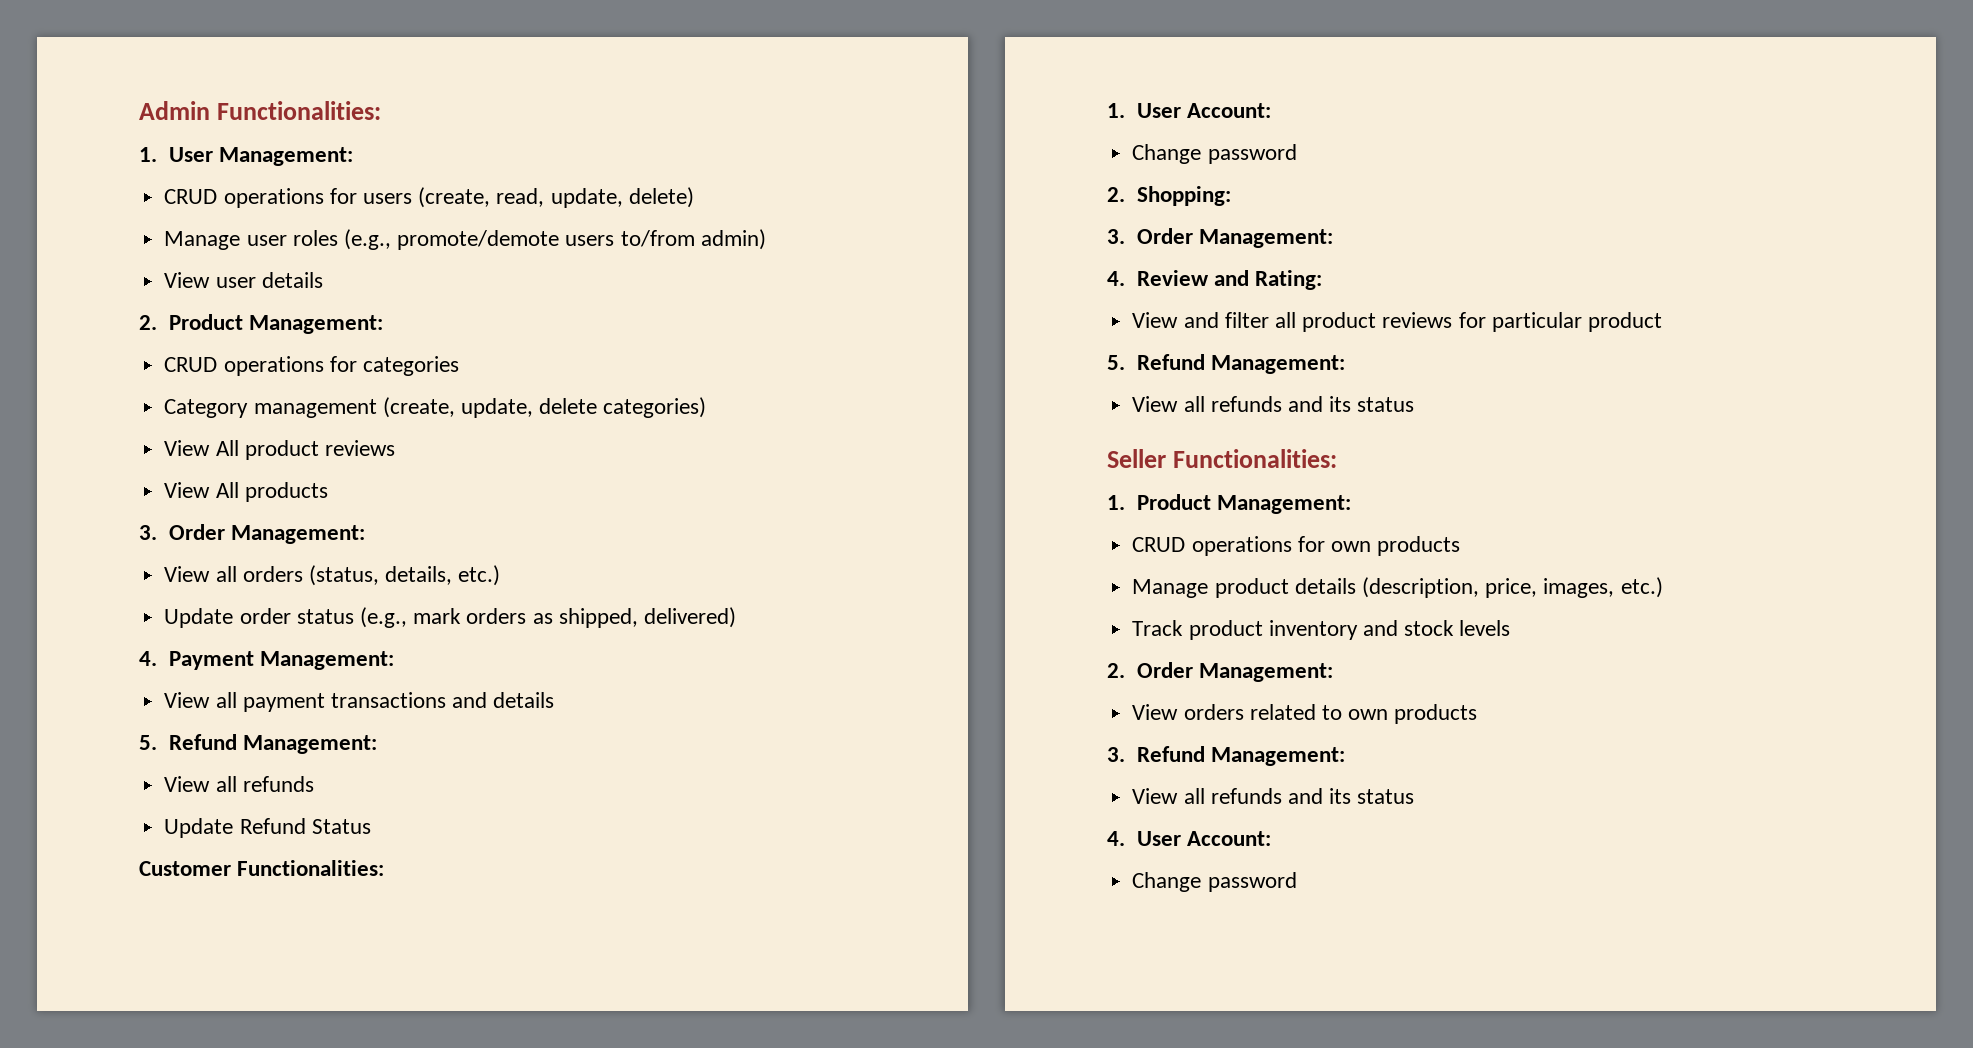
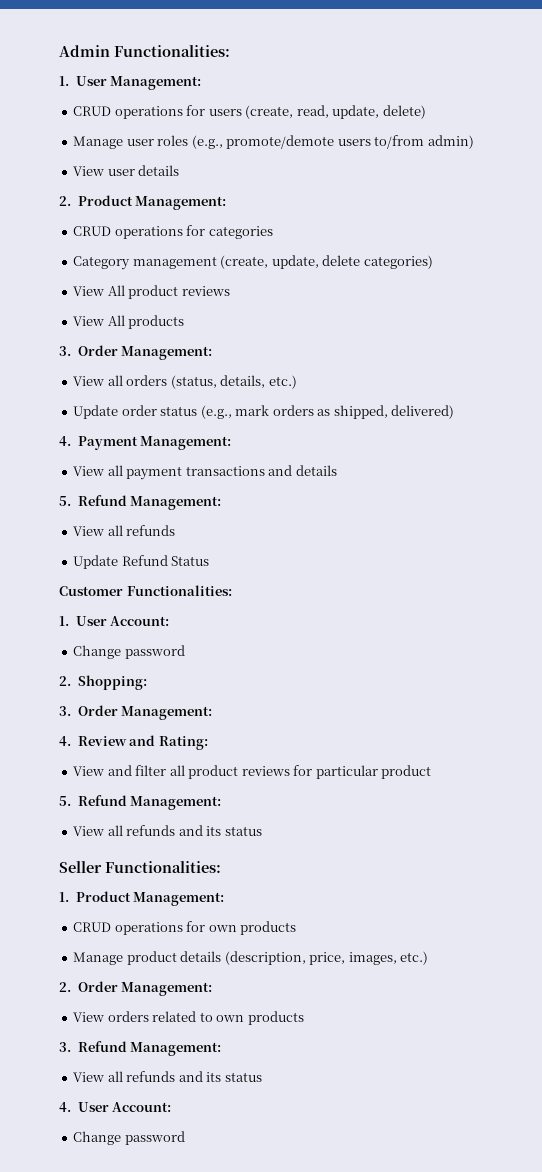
- Track product inventory and stock levels

